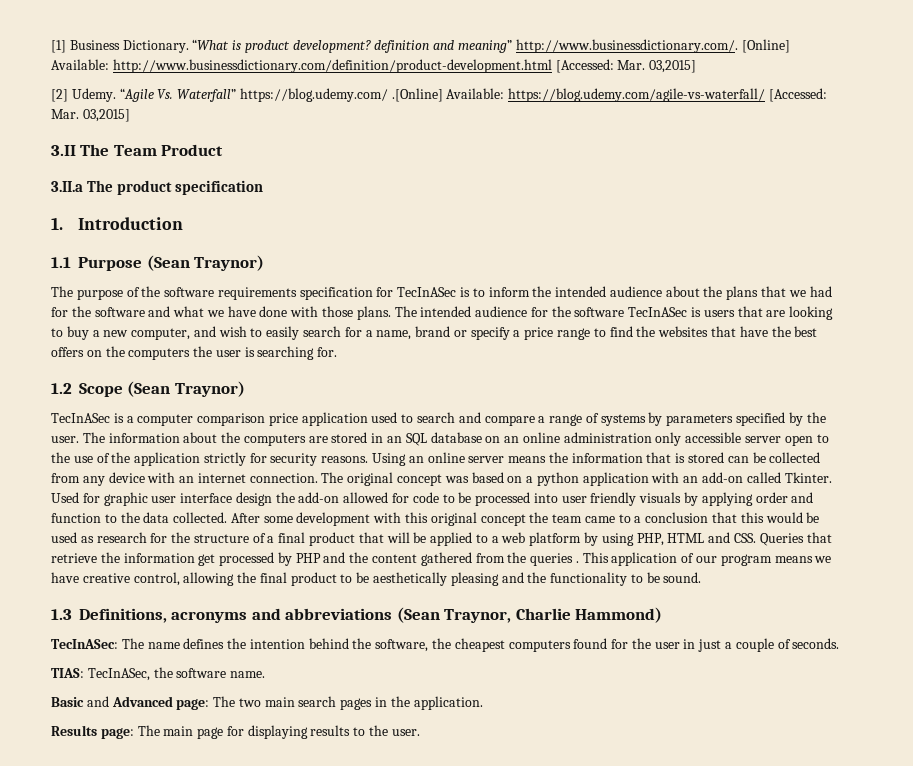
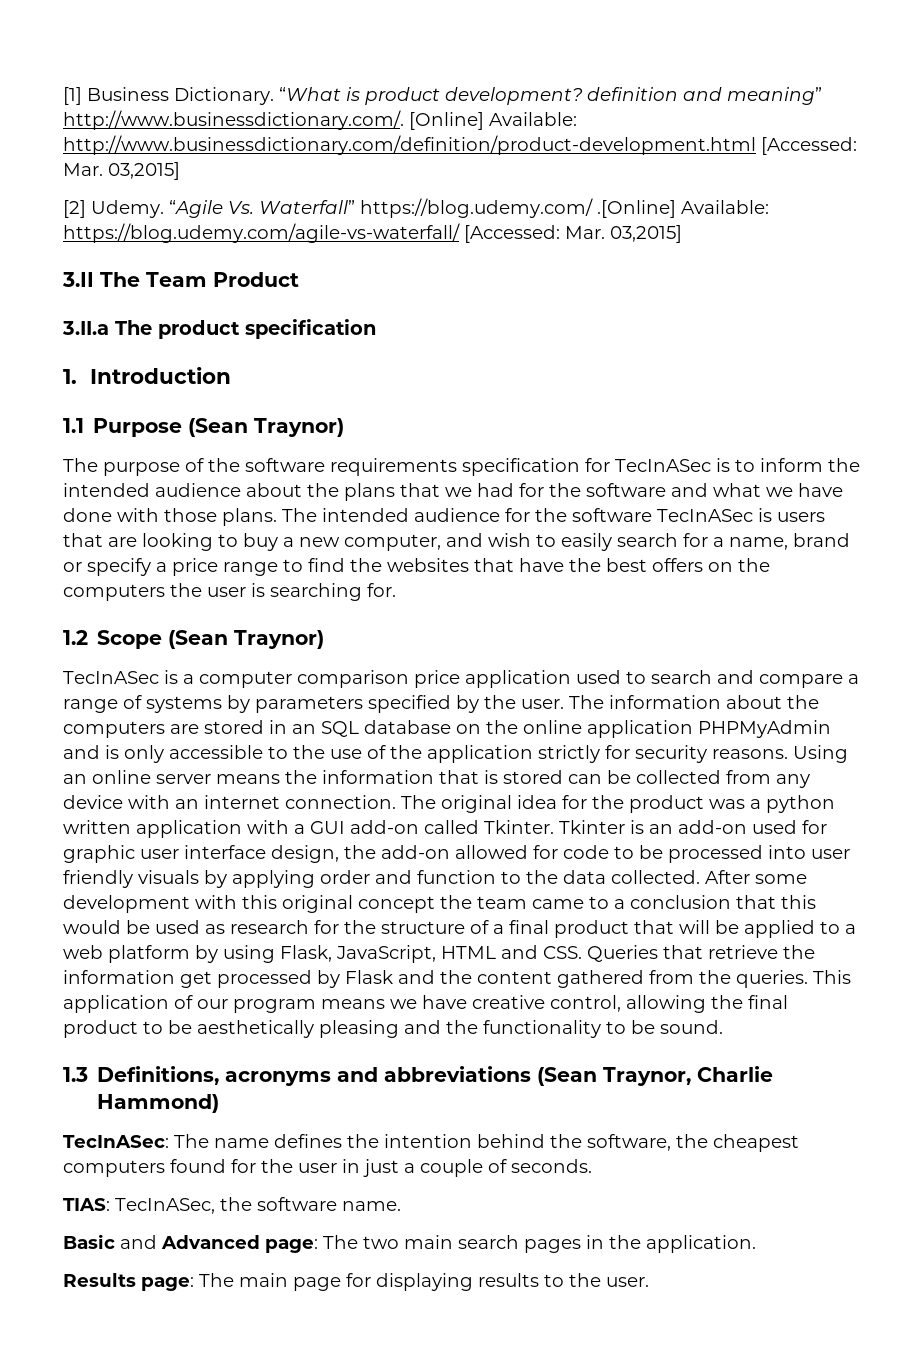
- The information about the computers are stored in an SQL database on an online administration only accessible server open to the use of the application strictly for security reasons.
+ The information about the computers are stored in an SQL database on the online application PHPMyAdmin and is only accessible to the use of the application strictly for security reasons.
- The original concept was based on a python application with an add-on called Tkinter.
+ The original idea for the product was a python written application with a GUI add-on called Tkinter.
- Used for graphic user interface design the add-on allowed for code to be processed into user friendly visuals by applying order and function to the data collected.
+ Tkinter is an add-on used for graphic user interface design, the add-on allowed for code to be processed into user friendly visuals by applying order and function to the data collected.
- After some development with this original concept the team came to a conclusion that this would be used as research for the structure of a final product that will be applied to a web platform by using PHP, HTML and CSS. Queries that retrieve the information get processed by PHP and the content gathered from the queries .
+ After some development with this original concept the team came to a conclusion that this would be used as research for the structure of a final product that will be applied to a web platform by using Flask, JavaScript, HTML and CSS. Queries that retrieve the information get processed by Flask and the content gathered from the queries.

